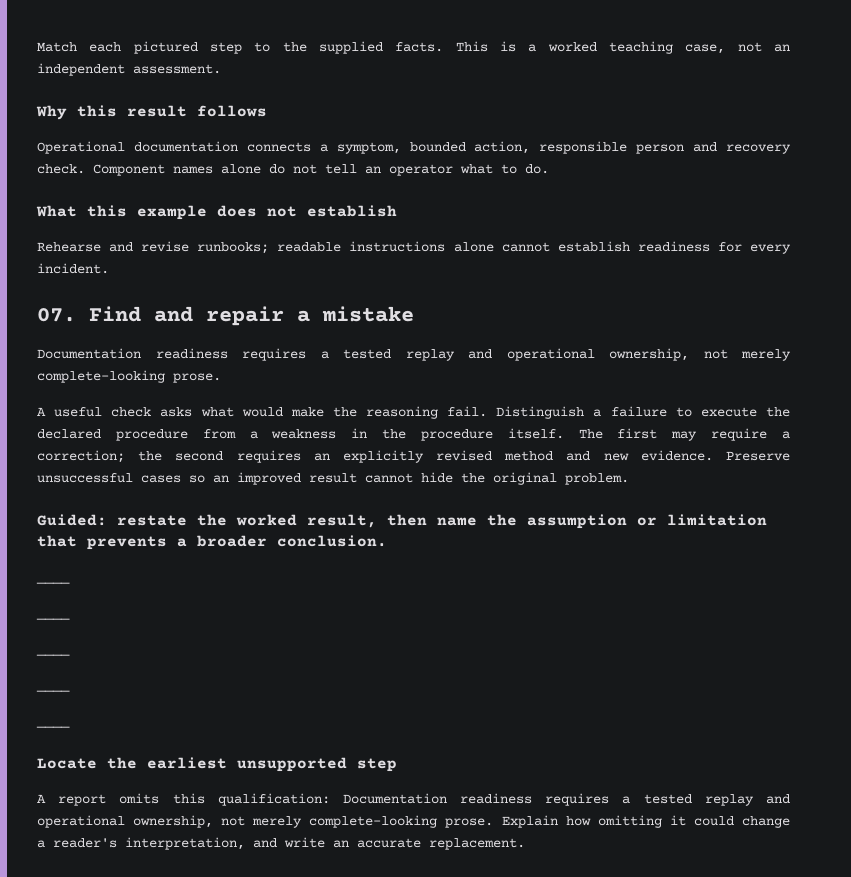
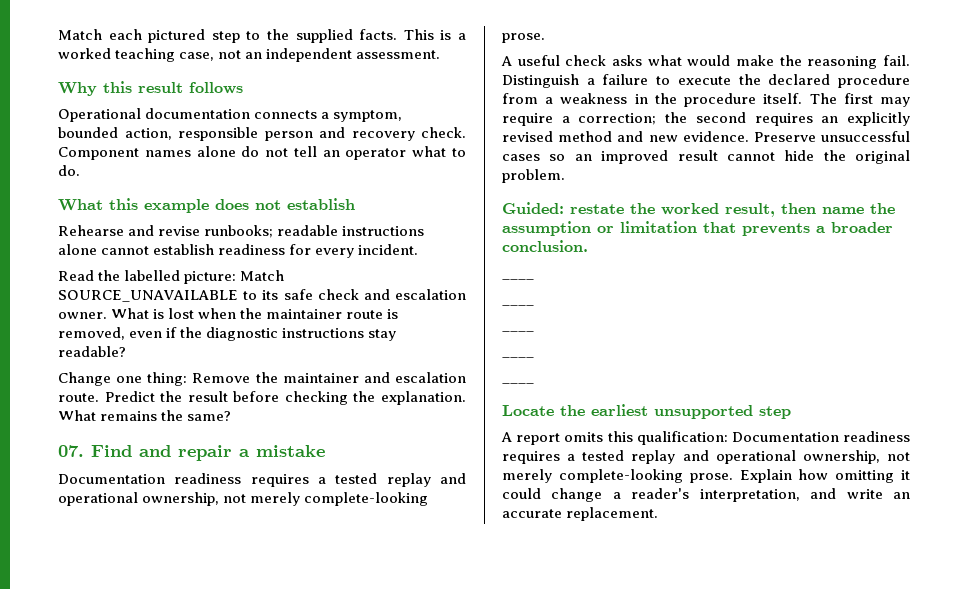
+ Read the labelled picture: Match SOURCE_UNAVAILABLE to its safe check and escalation owner. What is lost when the maintainer route is removed, even if the diagnostic instructions stay readable?
+ Change one thing: Remove the maintainer and escalation route. Predict the result before checking the explanation. What remains the same?

